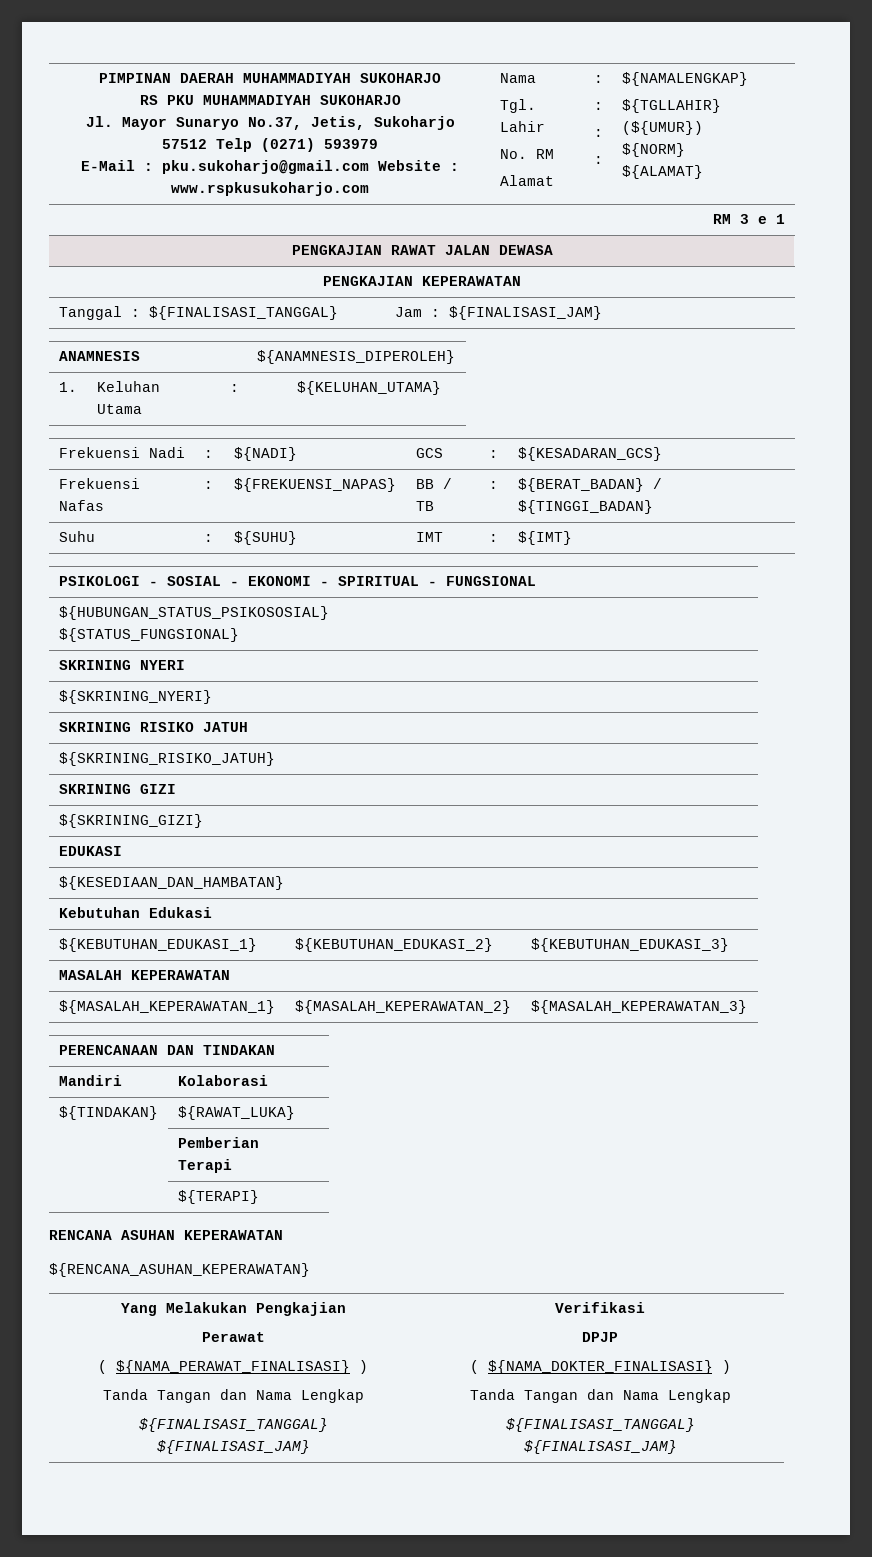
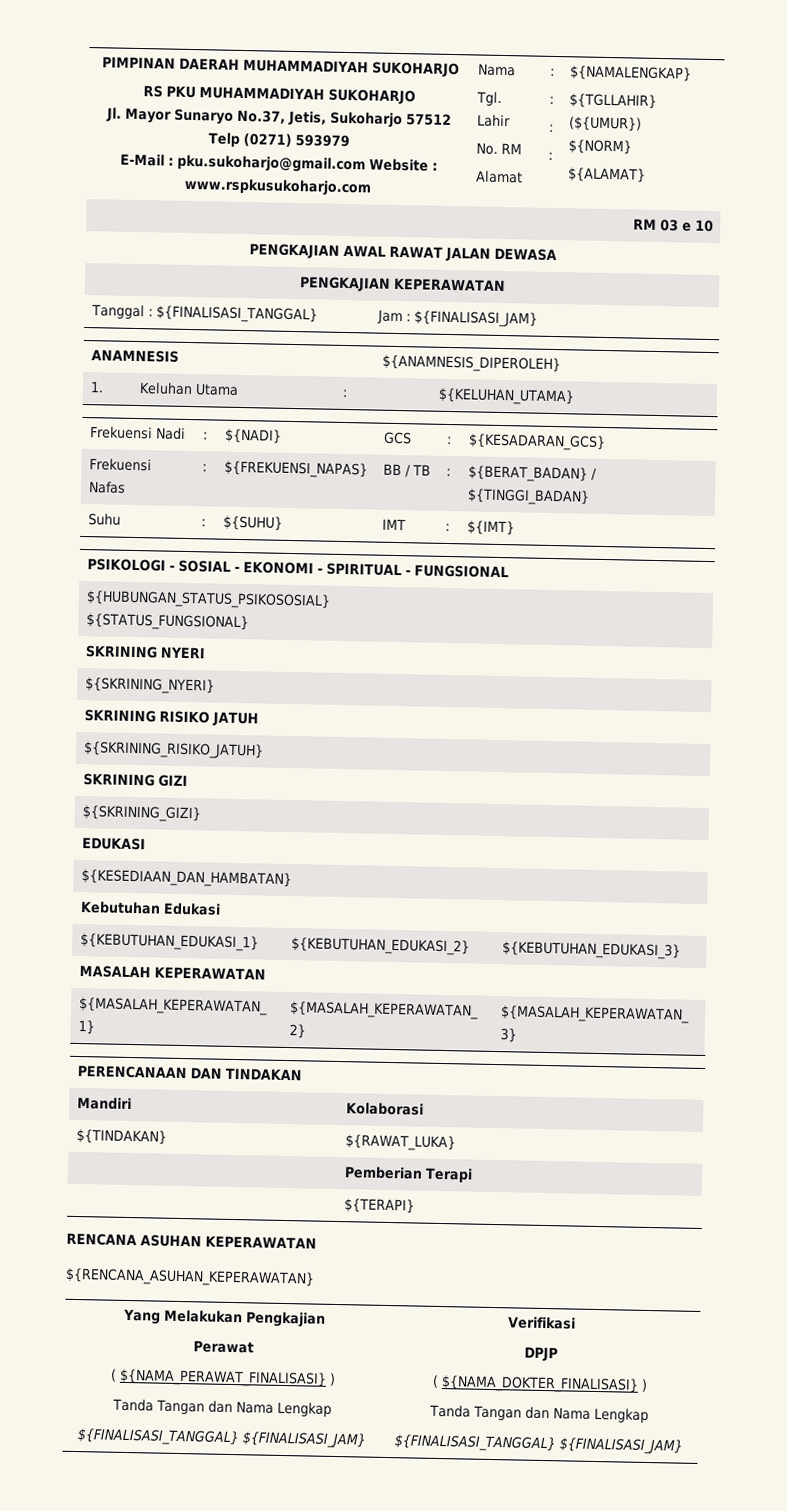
- RM 3 e 1
- PENGKAJIAN RAWAT JALAN DEWASA
+ RM 03 e 10
+ PENGKAJIAN AWAL RAWAT JALAN DEWASA

